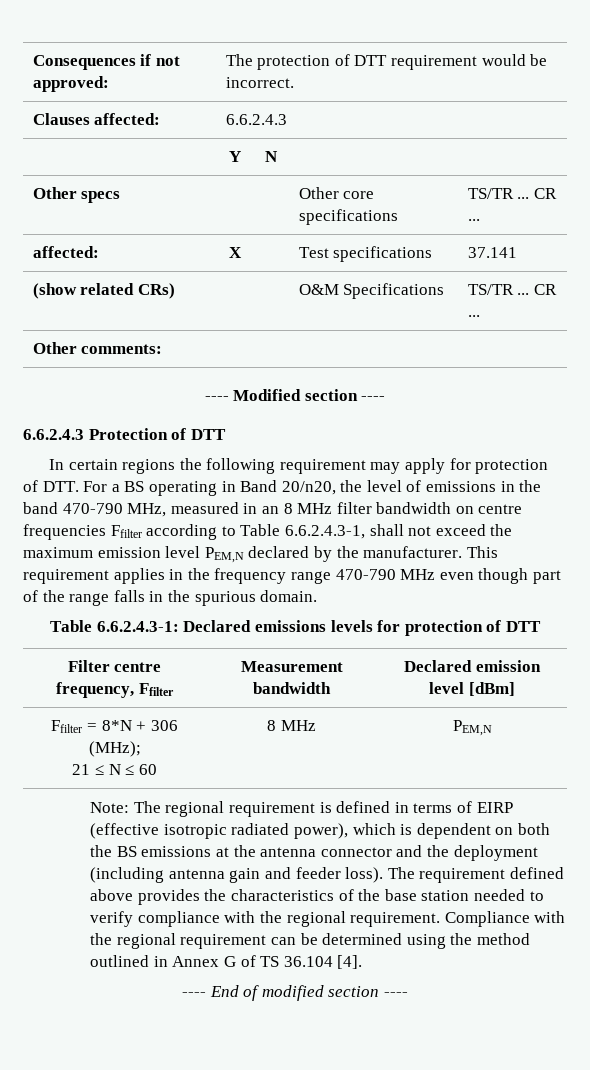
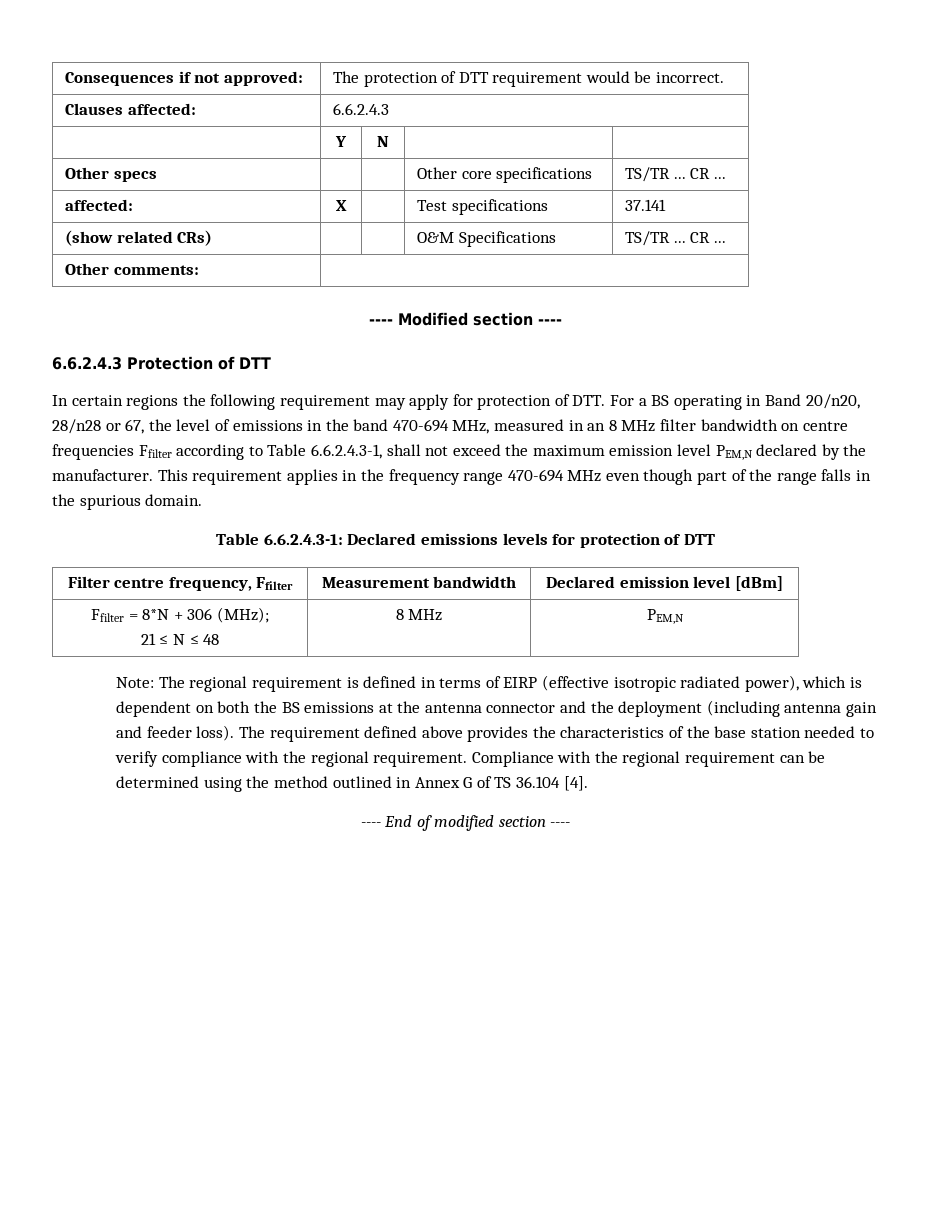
- In certain regions the following requirement may apply for protection of DTT. For a BS operating in Band 20/n20, the level of emissions in the band 470-790 MHz, measured in an 8 MHz filter bandwidth on centre frequencies Ffilter according to Table 6.6.2.4.3-1, shall not exceed the maximum emission level PEM,N declared by the manufacturer.
+ In certain regions the following requirement may apply for protection of DTT. For a BS operating in Band 20/n20, 28/n28 or 67, the level of emissions in the band 470-694 MHz, measured in an 8 MHz filter bandwidth on centre frequencies Ffilter according to Table 6.6.2.4.3-1, shall not exceed the maximum emission level PEM,N declared by the manufacturer.
- This requirement applies in the frequency range 470-790 MHz even though part of the range falls in the spurious domain.
+ This requirement applies in the frequency range 470-694 MHz even though part of the range falls in the spurious domain.
  Ffilter = 8*N + 306 (MHz);
- 21 ≤ N ≤ 60 | 8 MHz | PEM,N
+ 21 ≤ N ≤ 48 | 8 MHz | PEM,N

